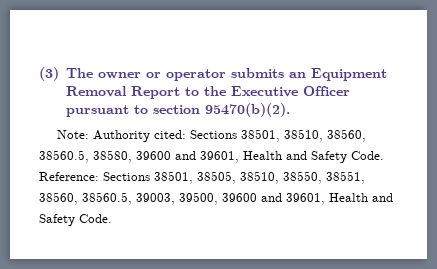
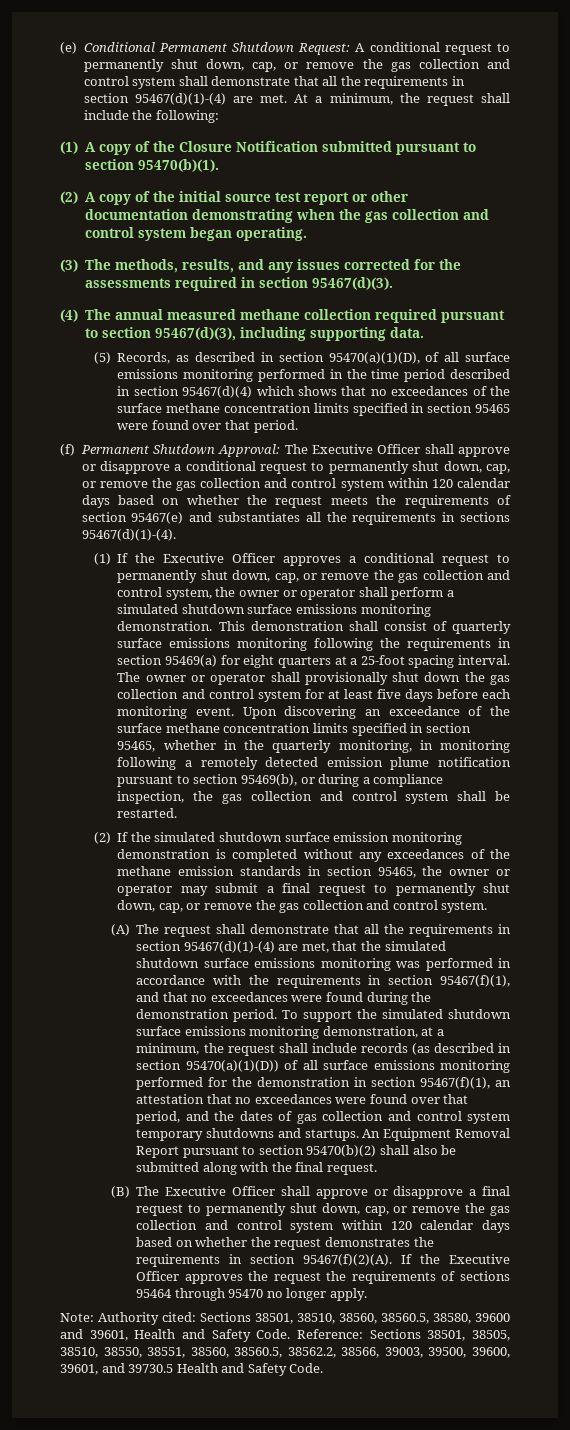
- (3) The owner or operator submits an Equipment Removal Report to the Executive Officer pursuant to section 95470(b)(2).
+ (e) Conditional Permanent Shutdown Request: A conditional request to permanently shut down, cap, or remove the gas collection and control system shall demonstrate that all the requirements in section 95467(d)(1)-(4) are met. At a minimum, the request shall include the following:
+ (1) A copy of the Closure Notification submitted pursuant to section 95470(b)(1).
+ (2) A copy of the initial source test report or other documentation demonstrating when the gas collection and control system began operating.
+ (3) The methods, results, and any issues corrected for the assessments required in section 95467(d)(3).
+ (4) The annual measured methane collection required pursuant to section 95467(d)(3), including supporting data.
+ (5) Records, as described in section 95470(a)(1)(D), of all surface emissions monitoring performed in the time period described in section 95467(d)(4) which shows that no exceedances of the surface methane concentration limits specified in section 95465 were found over that period.
+ (f) Permanent Shutdown Approval: The Executive Officer shall approve or disapprove a conditional request to permanently shut down, cap, or remove the gas collection and control system within 120 calendar days based on whether the request meets the requirements of section 95467(e) and substantiates all the requirements in sections 95467(d)(1)-(4).
+ (1) If the Executive Officer approves a conditional request to permanently shut down, cap, or remove the gas collection and control system, the owner or operator shall perform a simulated shutdown surface emissions monitoring demonstration. This demonstration shall consist of quarterly surface emissions monitoring following the requirements in section 95469(a) for eight quarters at a 25-foot spacing interval. The owner or operator shall provisionally shut down the gas collection and control system for at least five days before each monitoring event. Upon discovering an exceedance of the surface methane concentration limits specified in section 95465, whether in the quarterly monitoring, in monitoring following a remotely detected emission plume notification pursuant to section 95469(b), or during a compliance inspection, the gas collection and control system shall be restarted.
+ (2) If the simulated shutdown surface emission monitoring demonstration is completed without any exceedances of the methane emission standards in section 95465, the owner or operator may submit a final request to permanently shut down, cap, or remove the gas collection and control system.
+ (A) The request shall demonstrate that all the requirements in section 95467(d)(1)-(4) are met, that the simulated shutdown surface emissions monitoring was performed in accordance with the requirements in section 95467(f)(1), and that no exceedances were found during the demonstration period. To support the simulated shutdown surface emissions monitoring demonstration, at a minimum, the request shall include records (as described in section 95470(a)(1)(D)) of all surface emissions monitoring performed for the demonstration in section 95467(f)(1), an attestation that no exceedances were found over that period, and the dates of gas collection and control system temporary shutdowns and startups. An Equipment Removal Report pursuant to section 95470(b)(2) shall also be submitted along with the final request.
+ (B) The Executive Officer shall approve or disapprove a final request to permanently shut down, cap, or remove the gas collection and control system within 120 calendar days based on whether the request demonstrates the requirements in section 95467(f)(2)(A). If the Executive Officer approves the request the requirements of sections 95464 through 95470 no longer apply.
- Reference: Sections 38501, 38505, 38510, 38550, 38551, 38560, 38560.5, 39003, 39500, 39600 and 39601, Health and Safety Code.
+ Reference: Sections 38501, 38505, 38510, 38550, 38551, 38560, 38560.5, 38562.2, 38566, 39003, 39500, 39600, 39601, and 39730.5 Health and Safety Code.

